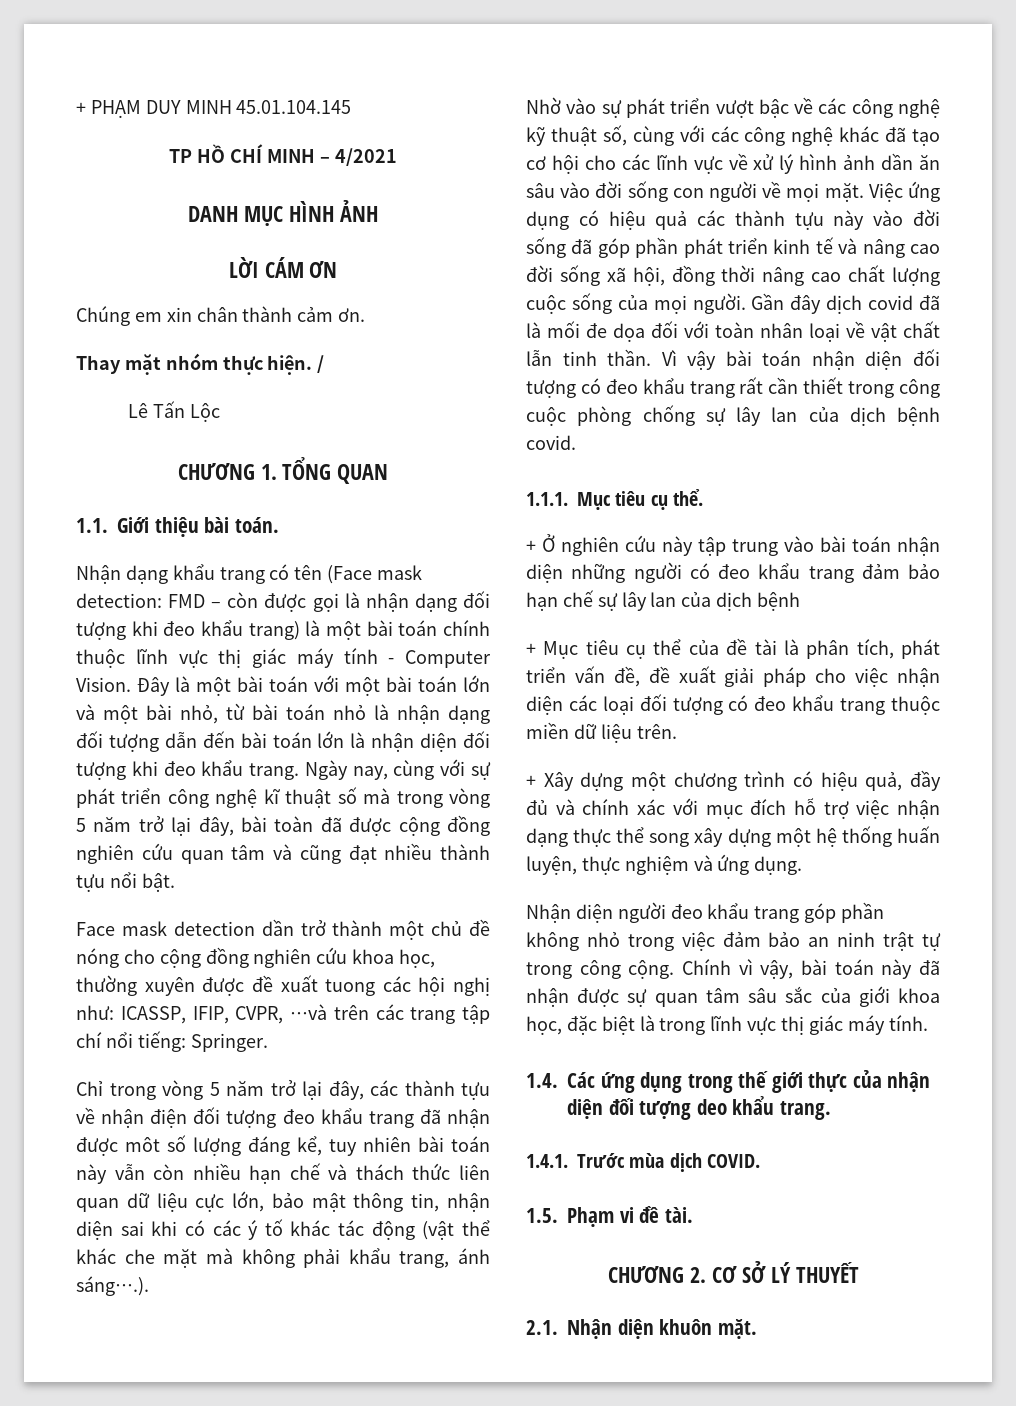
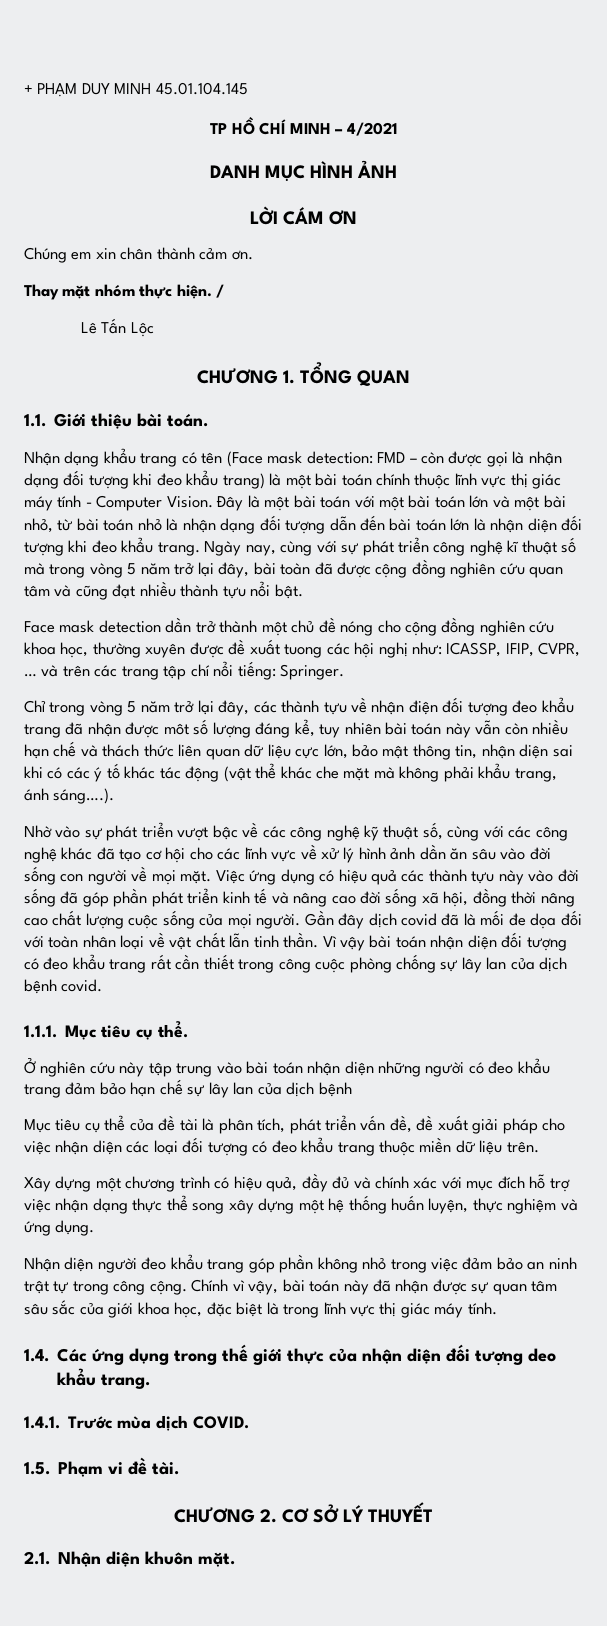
- Face mask detection dần trở thành một chủ đề nóng cho cộng đồng nghiên cứu khoa học, thường xuyên được đề xuất tuong các hội nghị như: ICASSP, IFIP, CVPR, …và trên các trang tập chí nổi tiếng: Springer.
+ Face mask detection dần trở thành một chủ đề nóng cho cộng đồng nghiên cứu khoa học, thường xuyên được đề xuất tuong các hội nghị như: ICASSP, IFIP, CVPR, … và trên các trang tập chí nổi tiếng: Springer.
- + Ở nghiên cứu này tập trung vào bài toán nhận diện những người có đeo khẩu trang đảm bảo hạn chế sự lây lan của dịch bệnh
+ Ở nghiên cứu này tập trung vào bài toán nhận diện những người có đeo khẩu trang đảm bảo hạn chế sự lây lan của dịch bệnh
- + Mục tiêu cụ thể của đề tài là phân tích, phát triển vấn đề, đề xuất giải pháp cho việc nhận diện các loại đối tượng có đeo khẩu trang thuộc miền dữ liệu trên.
+ Mục tiêu cụ thể của đề tài là phân tích, phát triển vấn đề, đề xuất giải pháp cho việc nhận diện các loại đối tượng có đeo khẩu trang thuộc miền dữ liệu trên.
- + Xây dựng một chương trình có hiệu quả, đầy đủ và chính xác với mục đích hỗ trợ việc nhận dạng thực thể song xây dựng một hệ thống huấn luyện, thực nghiệm và ứng dụng.
+ Xây dựng một chương trình có hiệu quả, đầy đủ và chính xác với mục đích hỗ trợ việc nhận dạng thực thể song xây dựng một hệ thống huấn luyện, thực nghiệm và ứng dụng.

